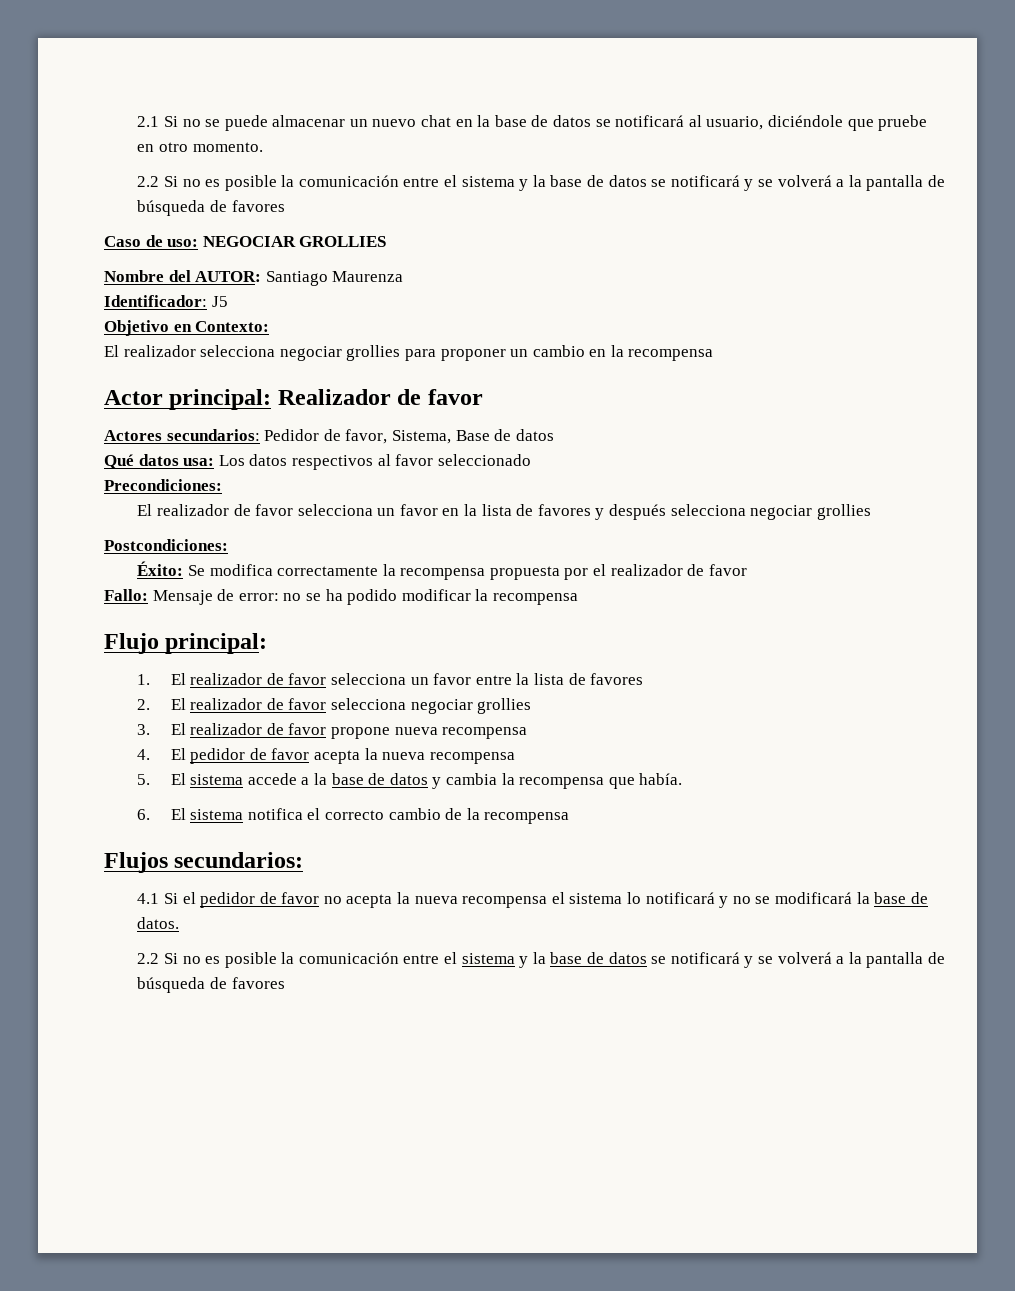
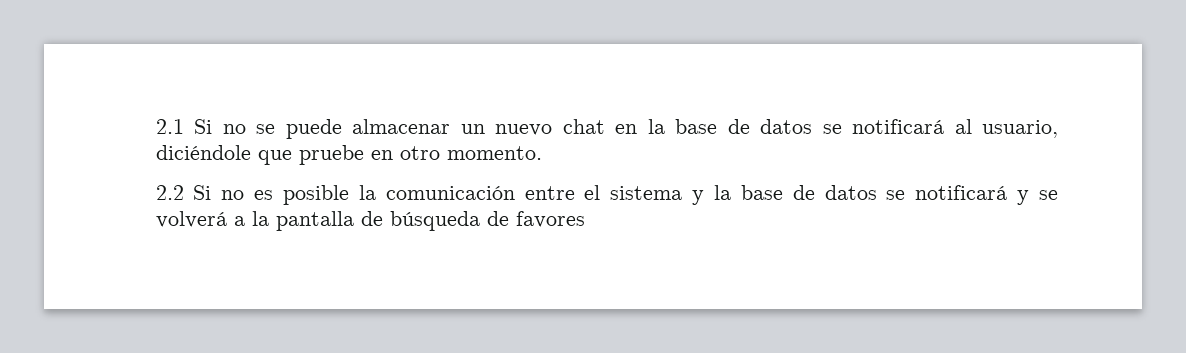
- Caso de uso: NEGOCIAR GROLLIES
- Nombre del AUTOR: Santiago Maurenza
- Identificador: J5
- Objetivo en Contexto:
- El realizador selecciona negociar grollies para proponer un cambio en la recompensa
- Actor principal: Realizador de favor
- Actores secundarios: Pedidor de favor, Sistema, Base de datos
- Qué datos usa: Los datos respectivos al favor seleccionado
- Precondiciones:
- El realizador de favor selecciona un favor en la lista de favores y después selecciona negociar grollies
- Postcondiciones:
- Éxito: Se modifica correctamente la recompensa propuesta por el realizador de favor
- Fallo: Mensaje de error: no se ha podido modificar la recompensa
- Flujo principal:
- 1. El realizador de favor selecciona un favor entre la lista de favores
- 2. El realizador de favor selecciona negociar grollies
- 3. El realizador de favor propone nueva recompensa
- 4. El pedidor de favor acepta la nueva recompensa
- 5. El sistema accede a la base de datos y cambia la recompensa que había.
- 6. El sistema notifica el correcto cambio de la recompensa
- Flujos secundarios:
- 4.1 Si el pedidor de favor no acepta la nueva recompensa el sistema lo notificará y no se modificará la base de datos.
- 2.2 Si no es posible la comunicación entre el sistema y la base de datos se notificará y se volverá a la pantalla de búsqueda de favores

